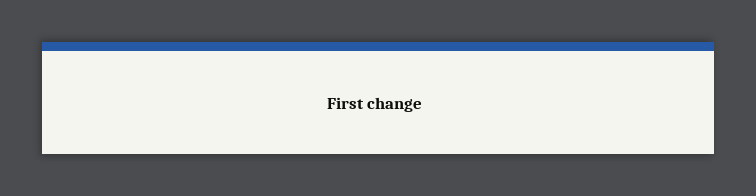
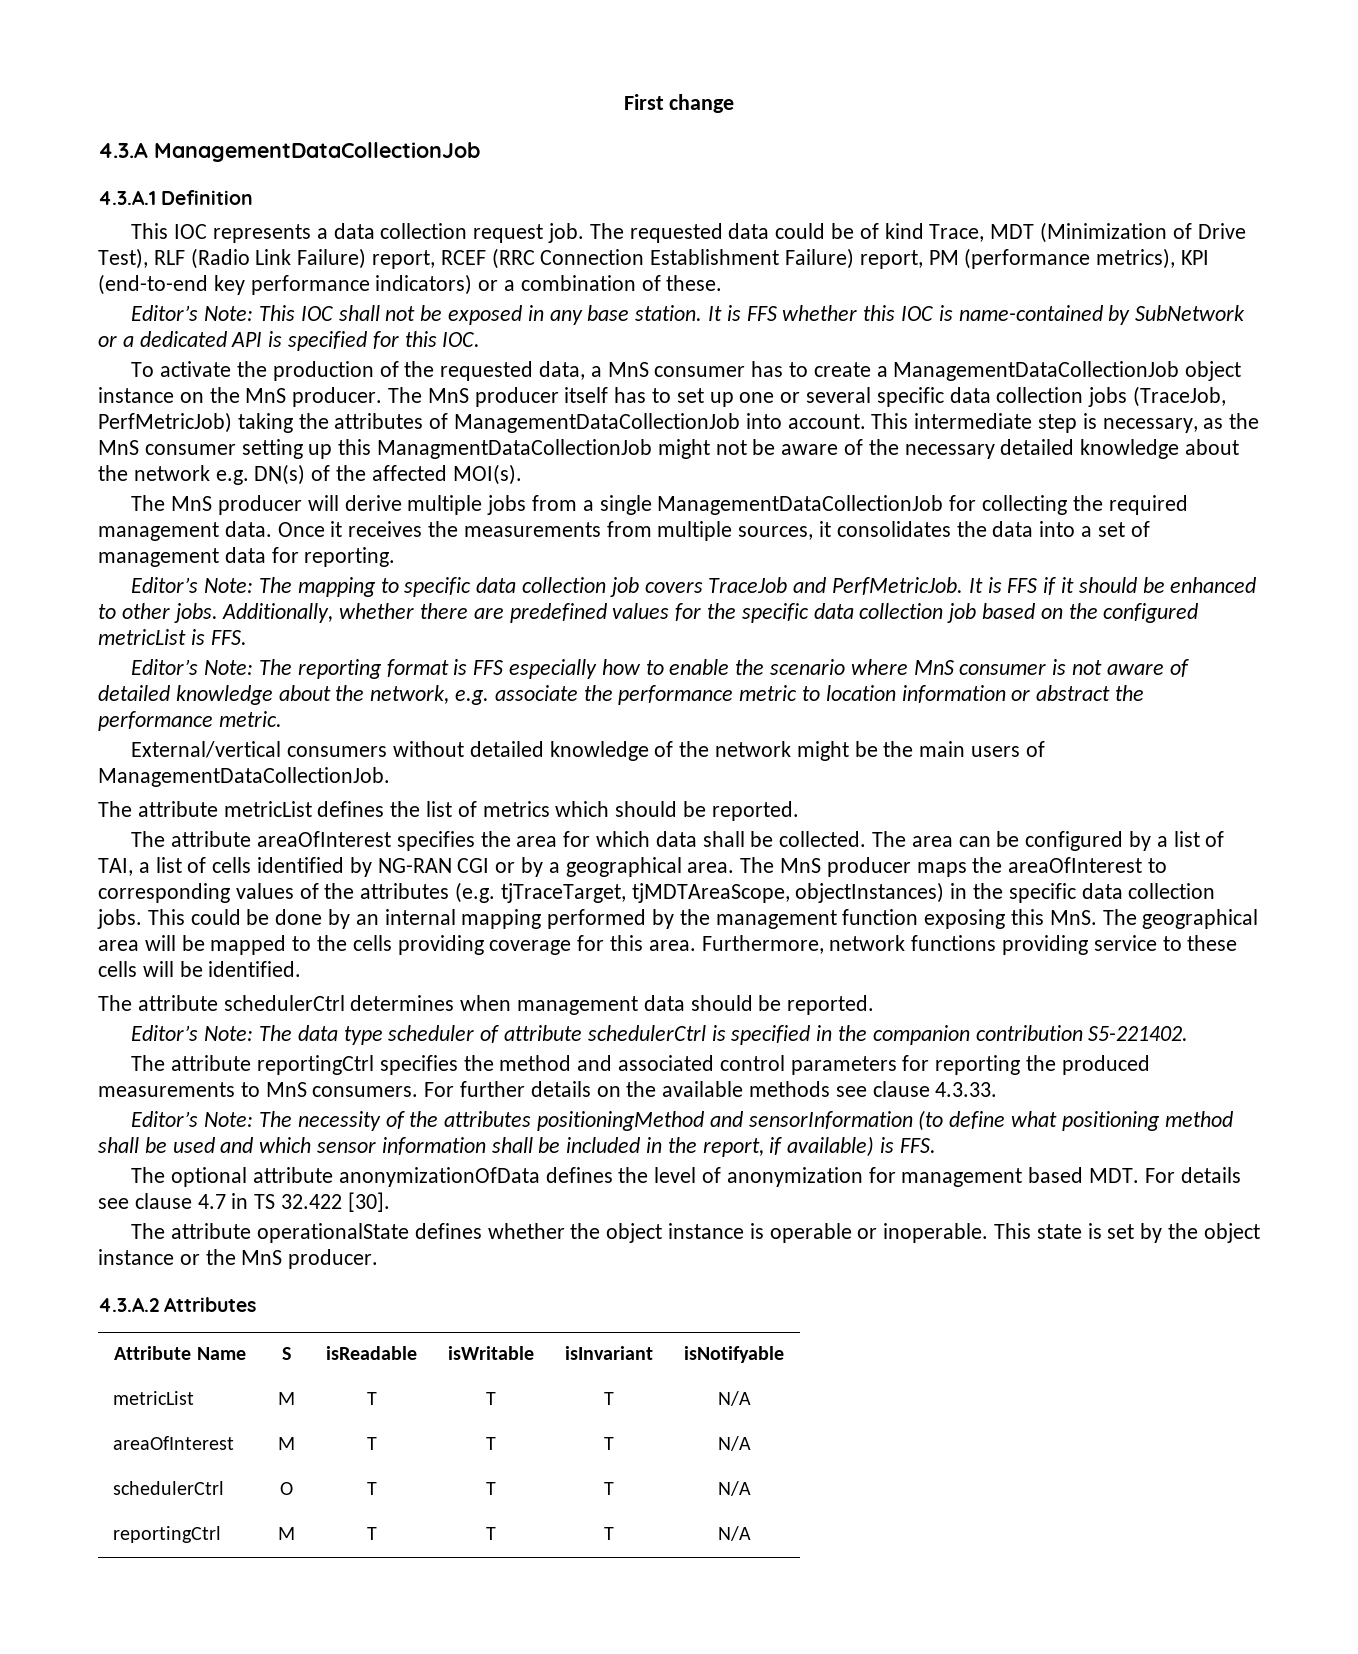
+ 4.3.A ManagementDataCollectionJob
+ 4.3.A.1 Definition
+ This IOC represents a data collection request job. The requested data could be of kind Trace, MDT (Minimization of Drive Test), RLF (Radio Link Failure) report, RCEF (RRC Connection Establishment Failure) report, PM (performance metrics), KPI (end-to-end key performance indicators) or a combination of these.
+ Editor’s Note: This IOC shall not be exposed in any base station. It is FFS whether this IOC is name-contained by SubNetwork or a dedicated API is specified for this IOC.
+ To activate the production of the requested data, a MnS consumer has to create a ManagementDataCollectionJob object instance on the MnS producer. The MnS producer itself has to set up one or several specific data collection jobs (TraceJob, PerfMetricJob) taking the attributes of ManagementDataCollectionJob into account. This intermediate step is necessary, as the MnS consumer setting up this ManagmentDataCollectionJob might not be aware of the necessary detailed knowledge about the network e.g. DN(s) of the affected MOI(s).
+ The MnS producer will derive multiple jobs from a single ManagementDataCollectionJob for collecting the required management data. Once it receives the measurements from multiple sources, it consolidates the data into a set of management data for reporting.
+ Editor’s Note: The mapping to specific data collection job covers TraceJob and PerfMetricJob. It is FFS if it should be enhanced to other jobs. Additionally, whether there are predefined values for the specific data collection job based on the configured metricList is FFS.
+ Editor’s Note: The reporting format is FFS especially how to enable the scenario where MnS consumer is not aware of detailed knowledge about the network, e.g. associate the performance metric to location information or abstract the performance metric.
+ External/vertical consumers without detailed knowledge of the network might be the main users of ManagementDataCollectionJob.
+ The attribute metricList defines the list of metrics which should be reported.
+ The attribute areaOfInterest specifies the area for which data shall be collected. The area can be configured by a list of TAI, a list of cells identified by NG-RAN CGI or by a geographical area. The MnS producer maps the areaOfInterest to corresponding values of the attributes (e.g. tjTraceTarget, tjMDTAreaScope, objectInstances) in the specific data collection jobs. This could be done by an internal mapping performed by the management function exposing this MnS. The geographical area will be mapped to the cells providing coverage for this area. Furthermore, network functions providing service to these cells will be identified.
+ The attribute schedulerCtrl determines when management data should be reported.
+ Editor’s Note: The data type scheduler of attribute schedulerCtrl is specified in the companion contribution S5-221402.
+ The attribute reportingCtrl specifies the method and associated control parameters for reporting the produced measurements to MnS consumers. For further details on the available methods see clause 4.3.33.
+ Editor’s Note: The necessity of the attributes positioningMethod and sensorInformation (to define what positioning method shall be used and which sensor information shall be included in the report, if available) is FFS.
+ The optional attribute anonymizationOfData defines the level of anonymization for management based MDT. For details see clause 4.7 in TS 32.422 [30].
+ The attribute operationalState defines whether the object instance is operable or inoperable. This state is set by the object instance or the MnS producer.
+ 4.3.A.2 Attributes
+ Attribute Name | S | isReadable | isWritable | isInvariant | isNotifyable
+ metricList | M | T | T | T | N/A
+ areaOfInterest | M | T | T | T | N/A
+ schedulerCtrl | O | T | T | T | N/A
+ reportingCtrl | M | T | T | T | N/A

